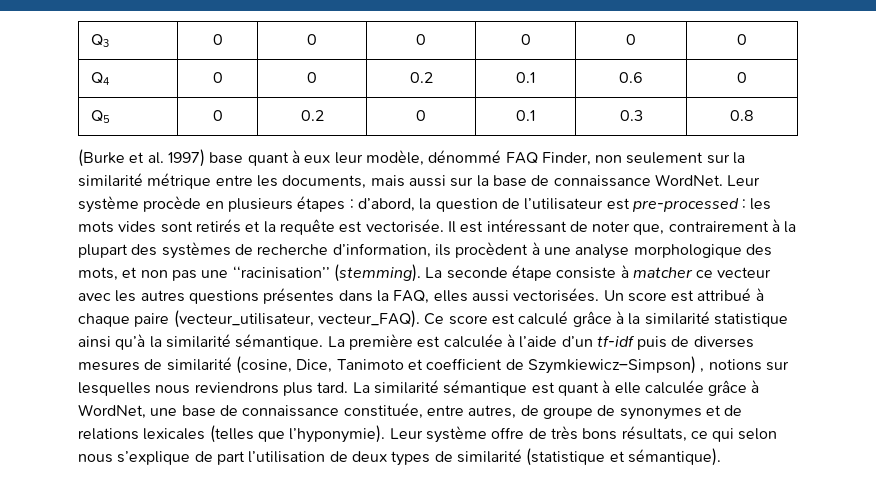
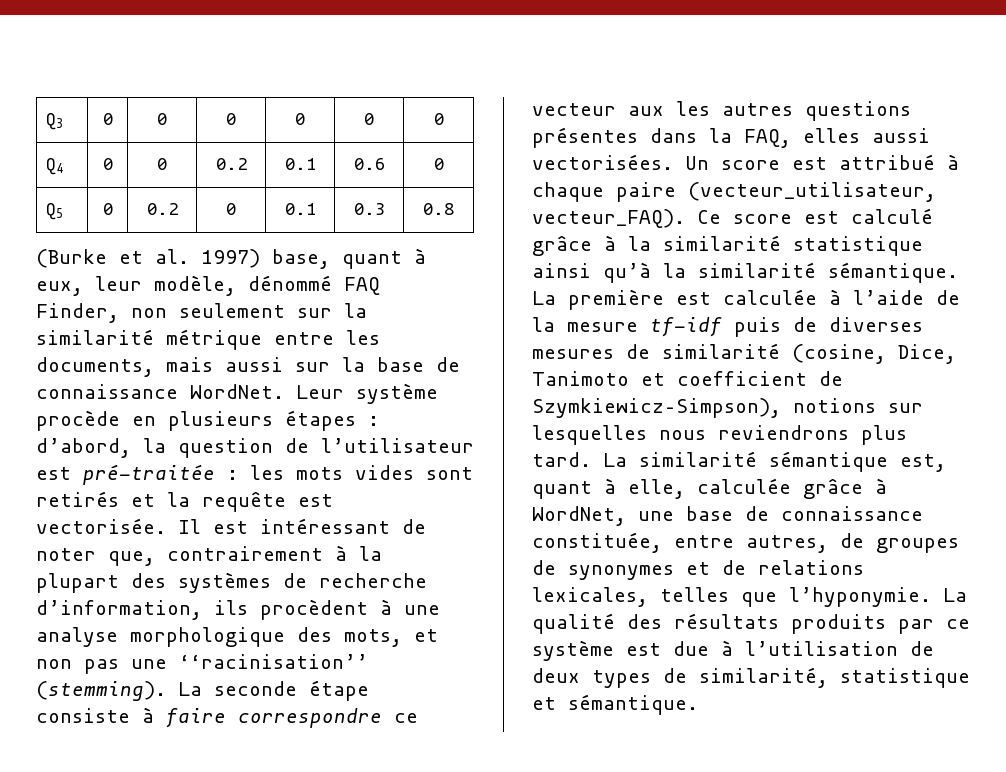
- (Burke et al. 1997) base quant à eux leur modèle, dénommé FAQ Finder, non seulement sur la similarité métrique entre les documents, mais aussi sur la base de connaissance WordNet.
+ (Burke et al. 1997) base, quant à eux, leur modèle, dénommé FAQ Finder, non seulement sur la similarité métrique entre les documents, mais aussi sur la base de connaissance WordNet.
- Leur système procède en plusieurs étapes : d’abord, la question de l’utilisateur est pre-processed : les mots vides sont retirés et la requête est vectorisée.
+ Leur système procède en plusieurs étapes : d’abord, la question de l’utilisateur est pré-traitée : les mots vides sont retirés et la requête est vectorisée.
- La seconde étape consiste à matcher ce vecteur avec les autres questions présentes dans la FAQ, elles aussi vectorisées.
+ La seconde étape consiste à faire correspondre ce vecteur aux les autres questions présentes dans la FAQ, elles aussi vectorisées.
- La première est calculée à l’aide d’un tf-idf puis de diverses mesures de similarité (cosine, Dice, Tanimoto et coefficient de Szymkiewicz–Simpson) , notions sur lesquelles nous reviendrons plus tard.
+ La première est calculée à l’aide de la mesure tf-idf puis de diverses mesures de similarité (cosine, Dice, Tanimoto et coefficient de Szymkiewicz–Simpson), notions sur lesquelles nous reviendrons plus tard.
- La similarité sémantique est quant à elle calculée grâce à WordNet, une base de connaissance constituée, entre autres, de groupe de synonymes et de relations lexicales (telles que l’hyponymie). Leur système offre de très bons résultats, ce qui selon nous s’explique de part l’utilisation de deux types de similarité (statistique et sémantique).
+ La similarité sémantique est, quant à elle, calculée grâce à WordNet, une base de connaissance constituée, entre autres, de groupes de synonymes et de relations lexicales, telles que l’hyponymie. La qualité des résultats produits par ce système est due à l’utilisation de deux types de similarité, statistique et sémantique.

